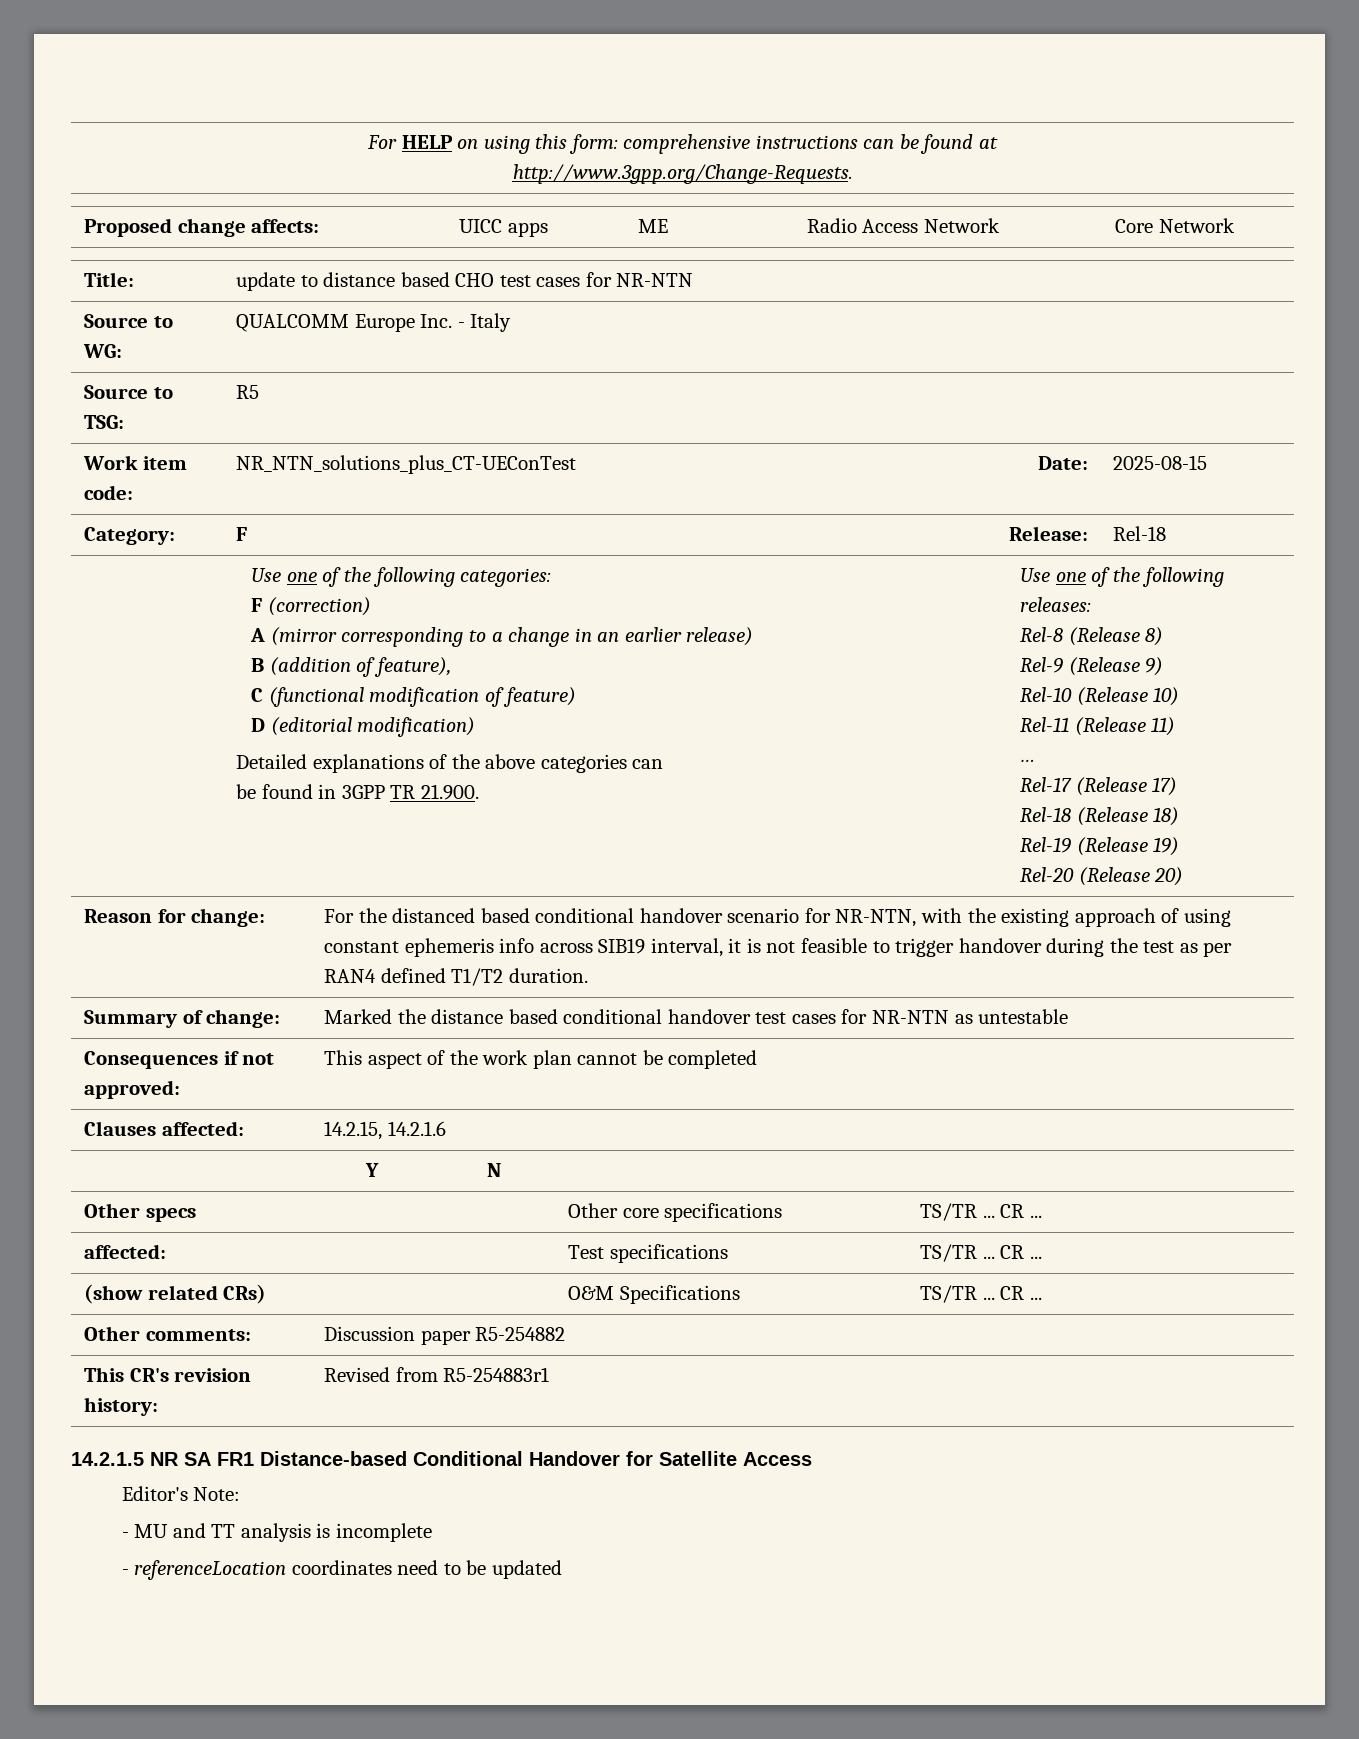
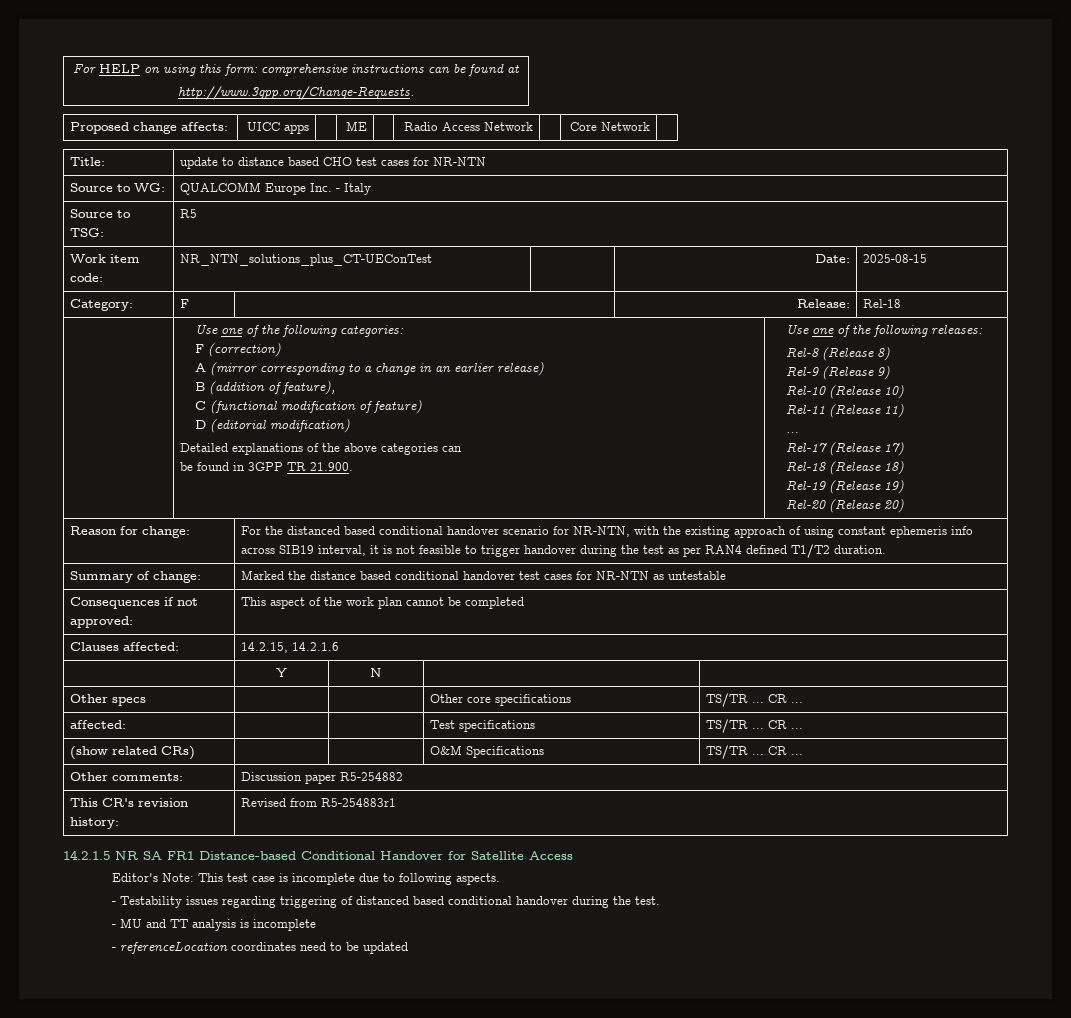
- Editor's Note:
+ Editor's Note: This test case is incomplete due to following aspects.
+ - Testability issues regarding triggering of distanced based conditional handover during the test.

